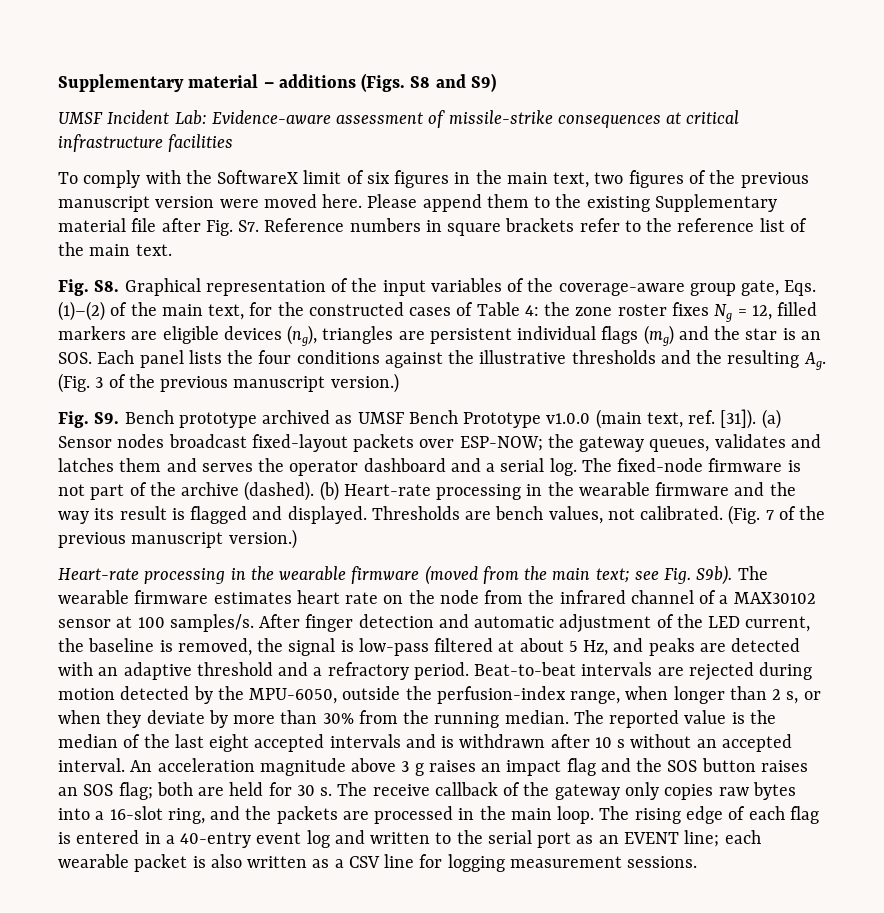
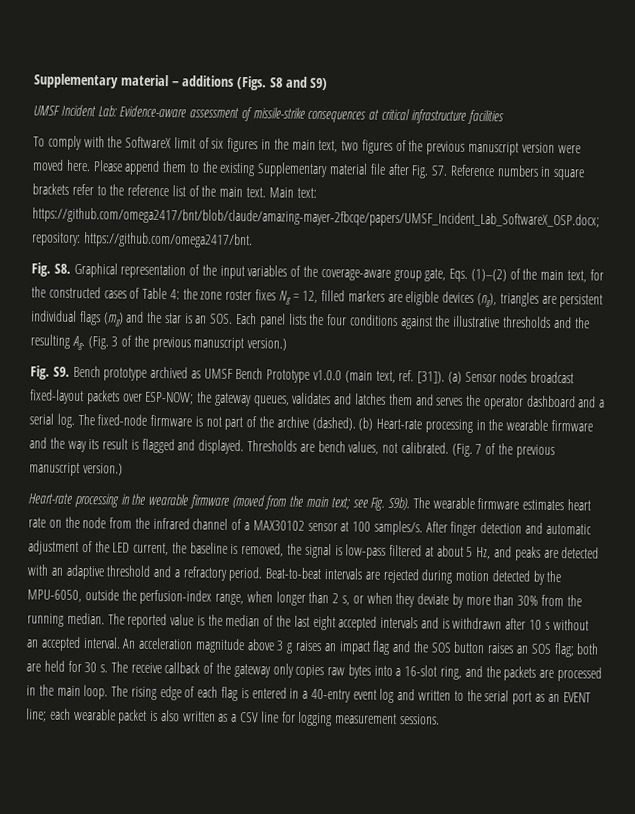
+ Main text: https://github.com/omega2417/bnt/blob/claude/amazing-mayer-2fbcqe/papers/UMSF_Incident_Lab_SoftwareX_OSP.docx; repository: https://github.com/omega2417/bnt.

